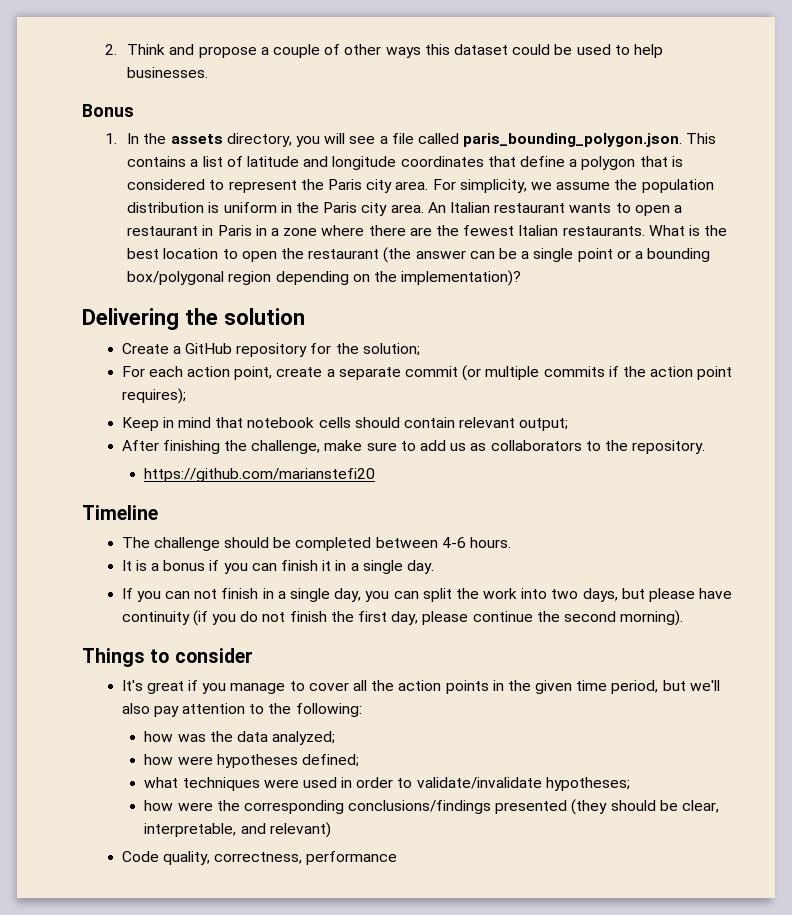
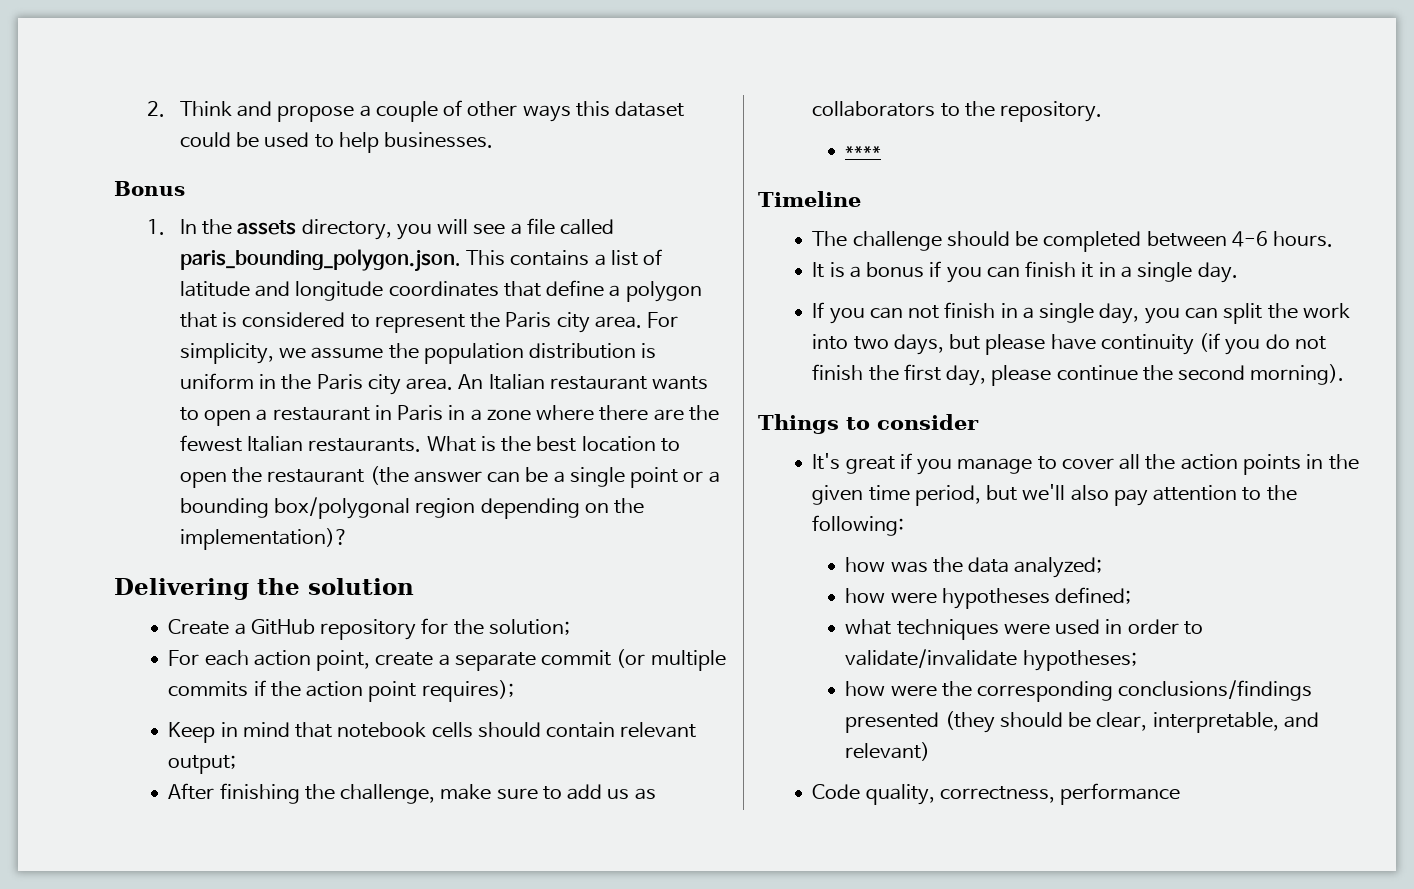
- https://github.com/marianstefi20
+ ****

